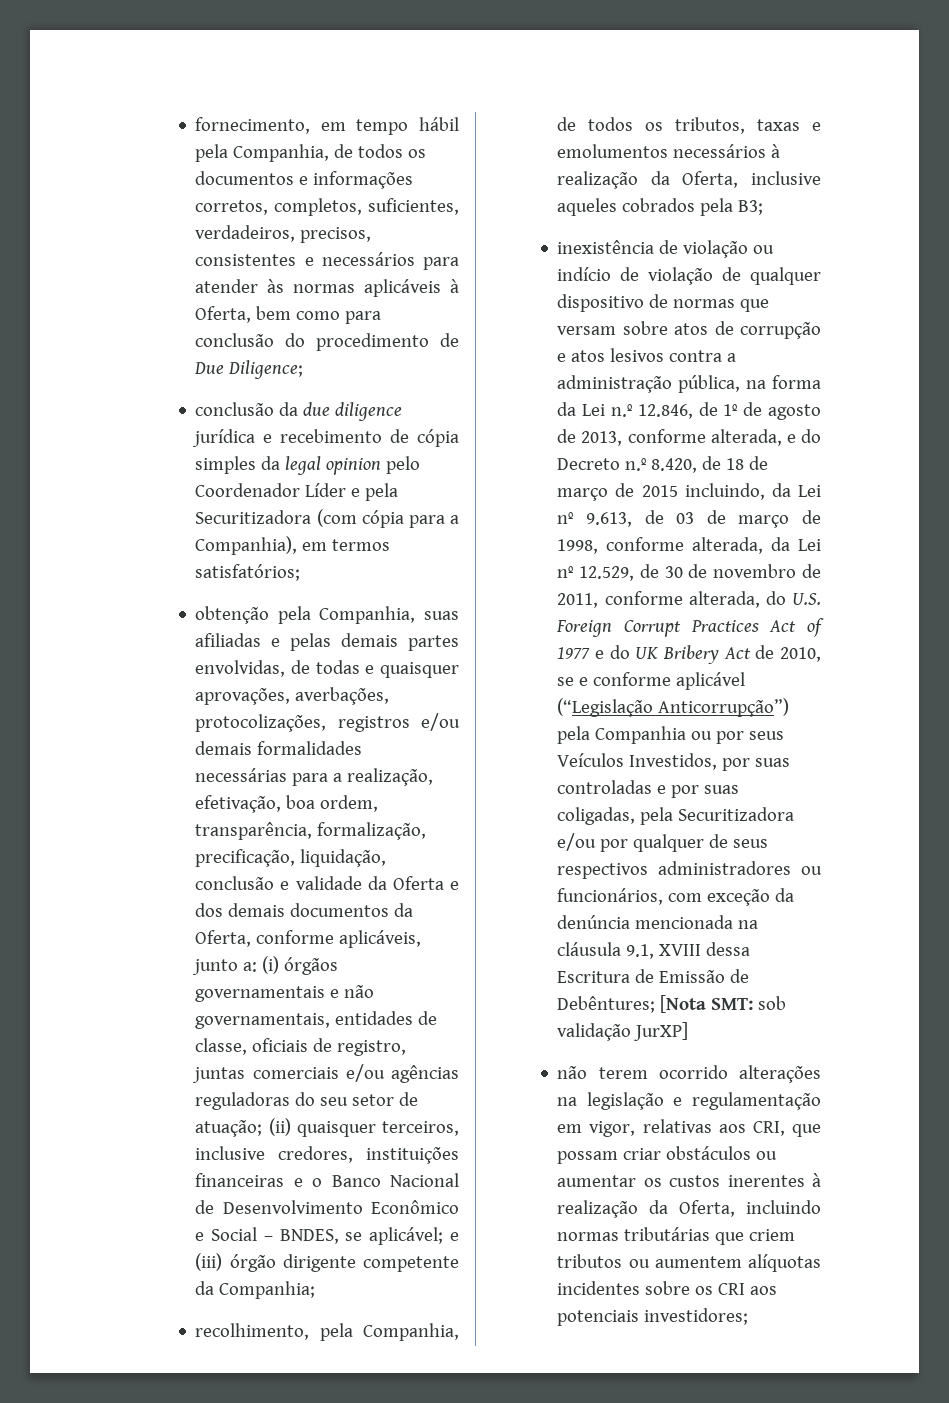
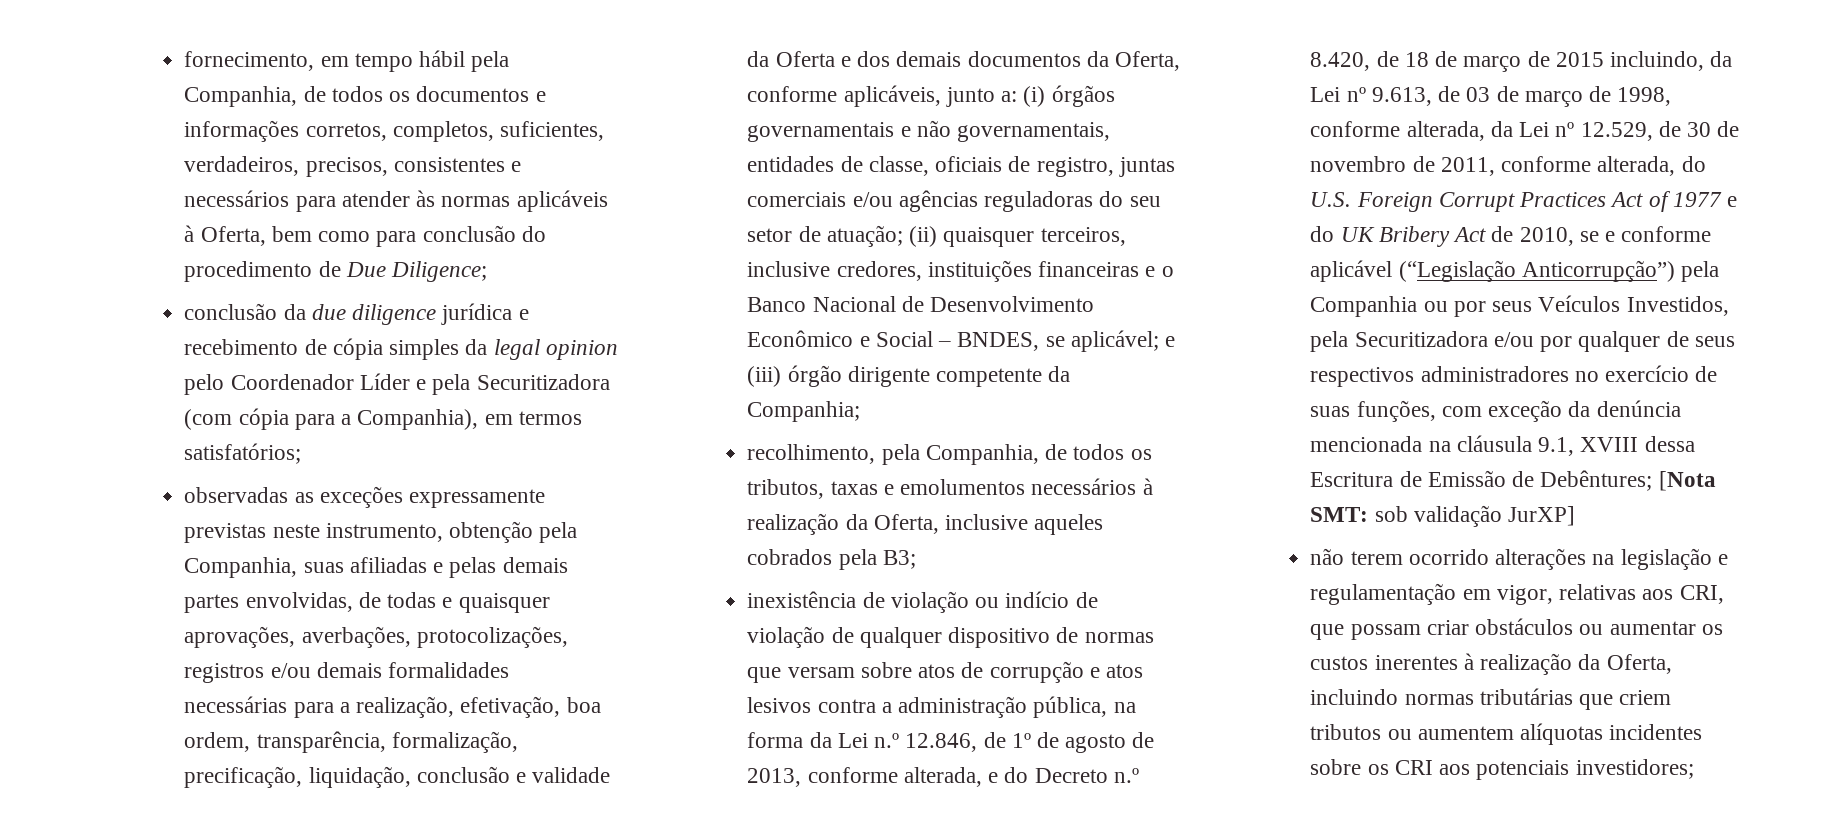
- obtenção pela Companhia, suas afiliadas e pelas demais partes envolvidas, de todas e quaisquer aprovações, averbações, protocolizações, registros e/ou demais formalidades necessárias para a realização, efetivação, boa ordem, transparência, formalização, precificação, liquidação, conclusão e validade da Oferta e dos demais documentos da Oferta, conforme aplicáveis, junto a:
+ observadas as exceções expressamente previstas neste instrumento, obtenção pela Companhia, suas afiliadas e pelas demais partes envolvidas, de todas e quaisquer aprovações, averbações, protocolizações, registros e/ou demais formalidades necessárias para a realização, efetivação, boa ordem, transparência, formalização, precificação, liquidação, conclusão e validade da Oferta e dos demais documentos da Oferta, conforme aplicáveis, junto a:
- inexistência de violação ou indício de violação de qualquer dispositivo de normas que versam sobre atos de corrupção e atos lesivos contra a administração pública, na forma da Lei n.º 12.846, de 1º de agosto de 2013, conforme alterada, e do Decreto n.º 8.420, de 18 de março de 2015 incluindo, da Lei nº 9.613, de 03 de março de 1998, conforme alterada, da Lei nº 12.529, de 30 de novembro de 2011, conforme alterada, do U.S. Foreign Corrupt Practices Act of 1977 e do UK Bribery Act de 2010, se e conforme aplicável (“Legislação Anticorrupção”) pela Companhia ou por seus Veículos Investidos, por suas controladas e por suas coligadas, pela Securitizadora e/ou por qualquer de seus respectivos administradores ou funcionários, com exceção da denúncia mencionada na cláusula 9.1, XVIII dessa Escritura de Emissão de Debêntures;
+ inexistência de violação ou indício de violação de qualquer dispositivo de normas que versam sobre atos de corrupção e atos lesivos contra a administração pública, na forma da Lei n.º 12.846, de 1º de agosto de 2013, conforme alterada, e do Decreto n.º 8.420, de 18 de março de 2015 incluindo, da Lei nº 9.613, de 03 de março de 1998, conforme alterada, da Lei nº 12.529, de 30 de novembro de 2011, conforme alterada, do U.S. Foreign Corrupt Practices Act of 1977 e do UK Bribery Act de 2010, se e conforme aplicável (“Legislação Anticorrupção”) pela Companhia ou por seus Veículos Investidos, pela Securitizadora e/ou por qualquer de seus respectivos administradores no exercício de suas funções, com exceção da denúncia mencionada na cláusula 9.1, XVIII dessa Escritura de Emissão de Debêntures;

